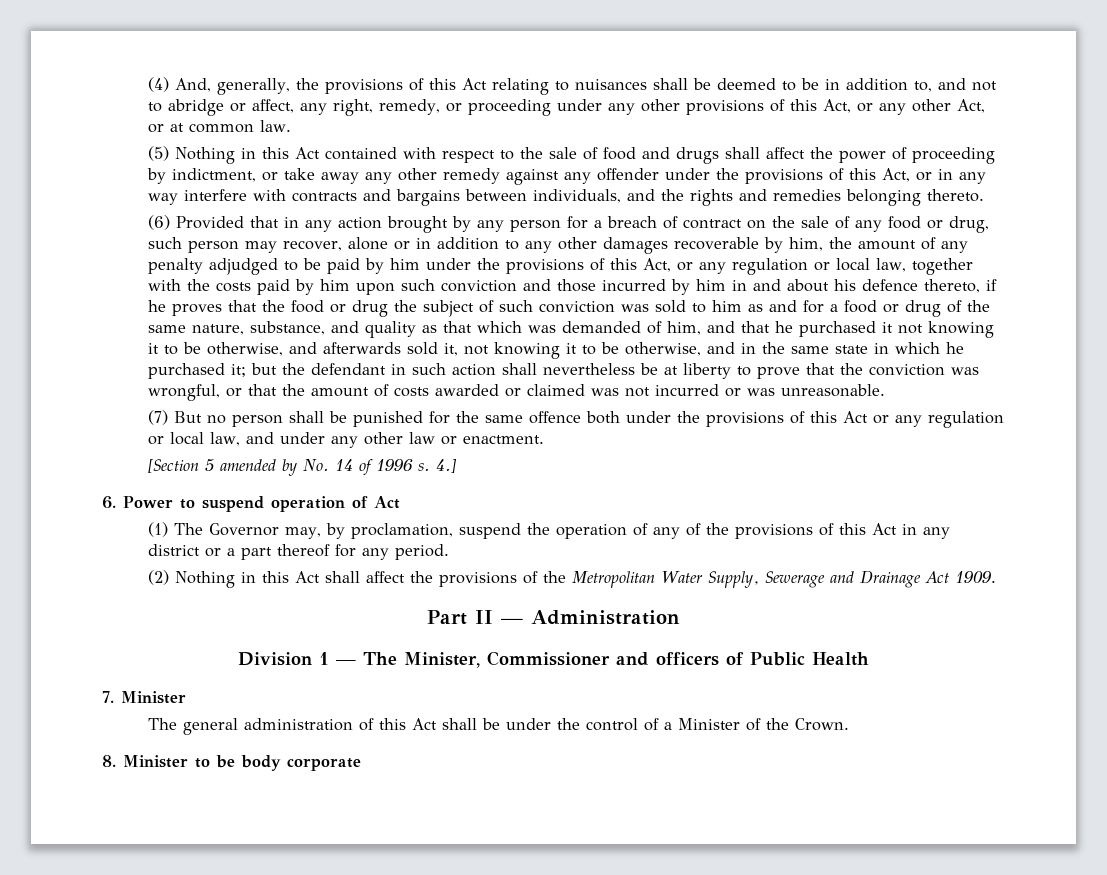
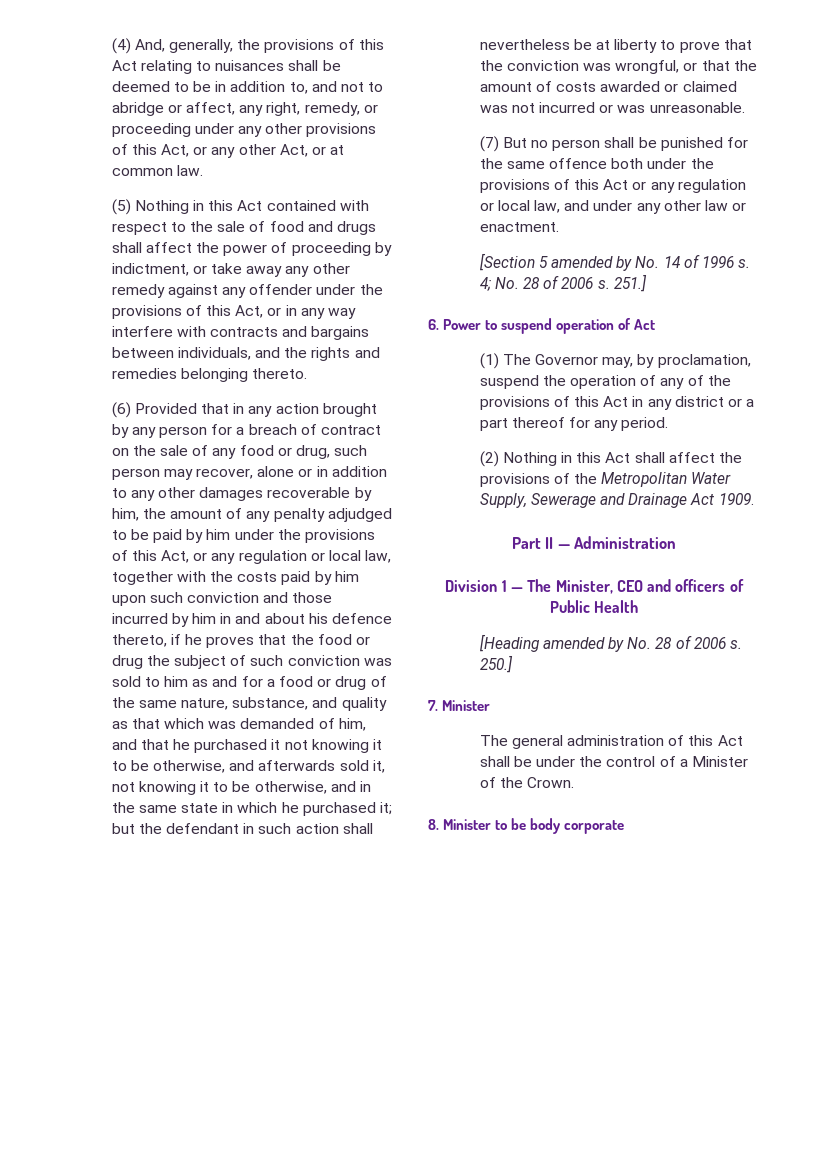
- 4.]
+ 4; No. 28 of 2006 s. 251.]
- Division 1 — The Minister, Commissioner and officers of Public Health
+ Division 1 — The Minister, CEO and officers of Public Health
+ [Heading amended by No. 28 of 2006 s. 250.]

